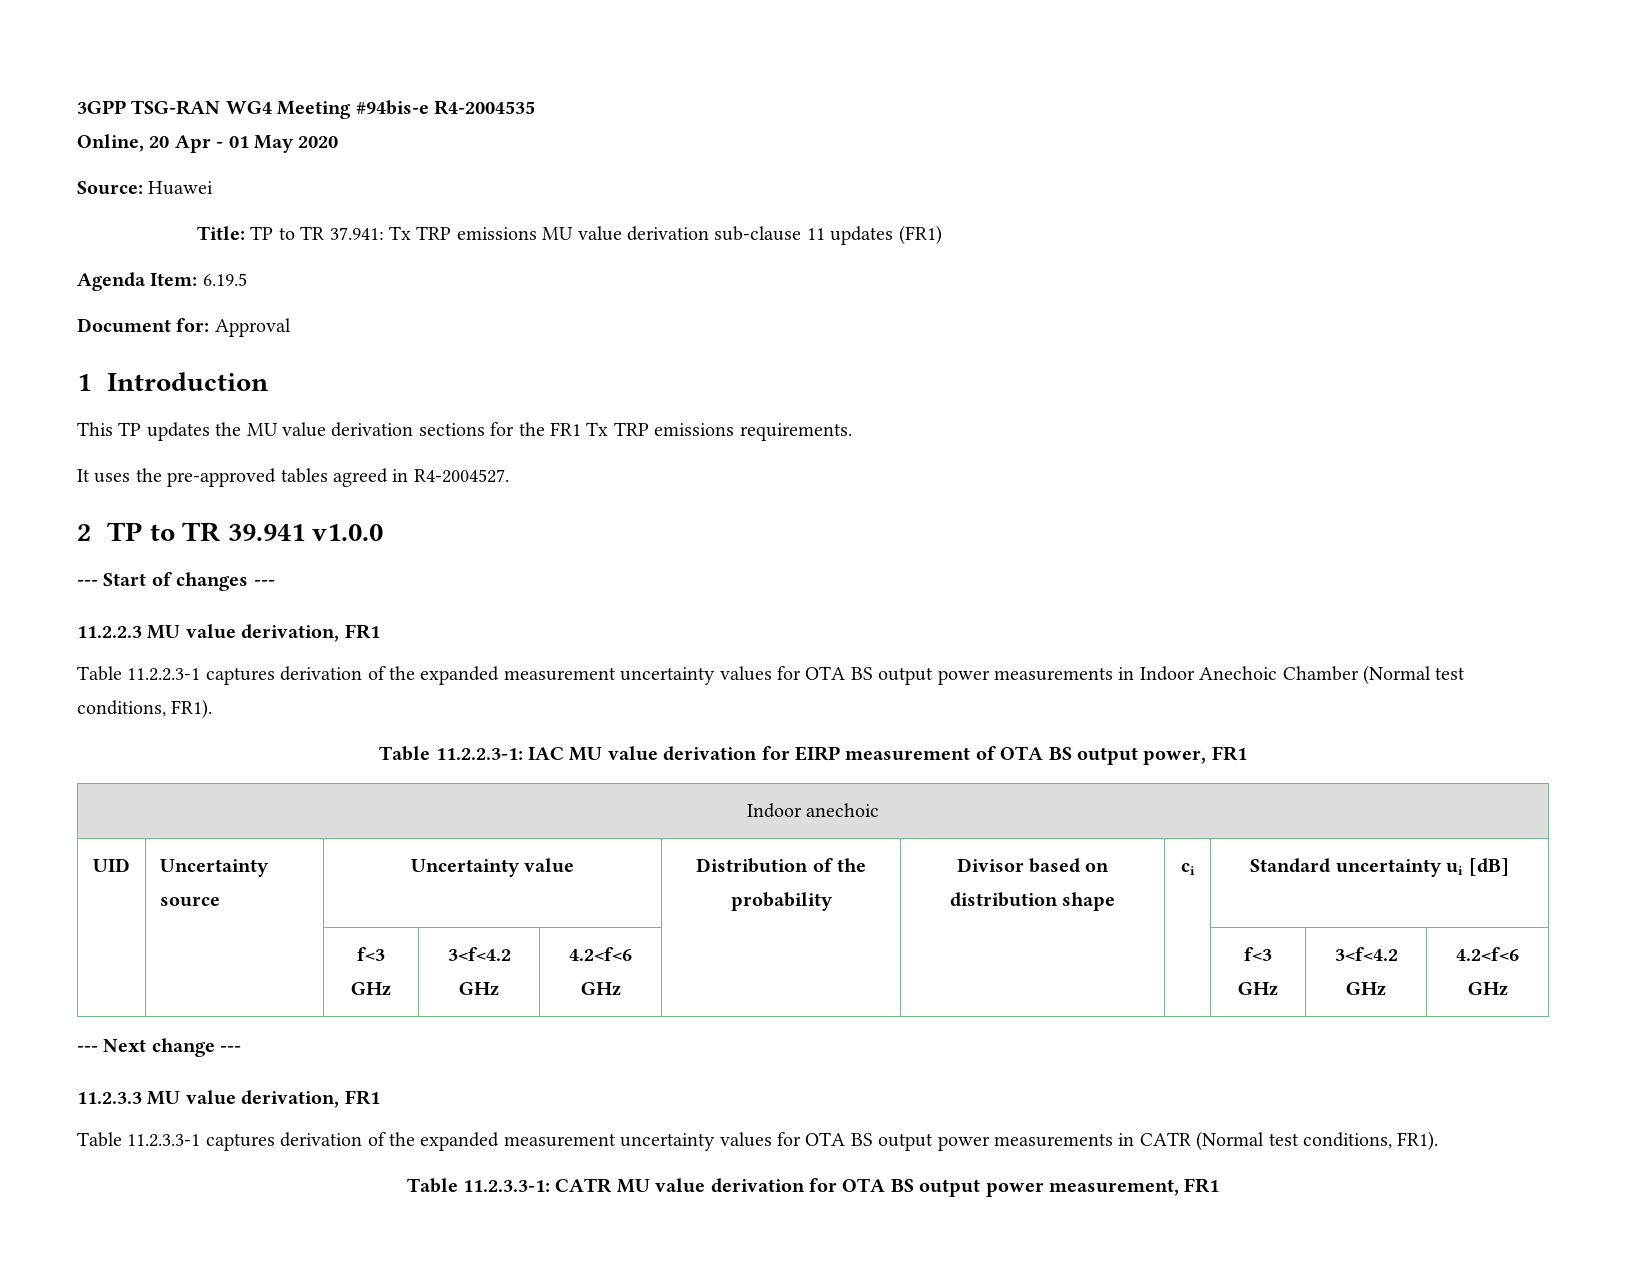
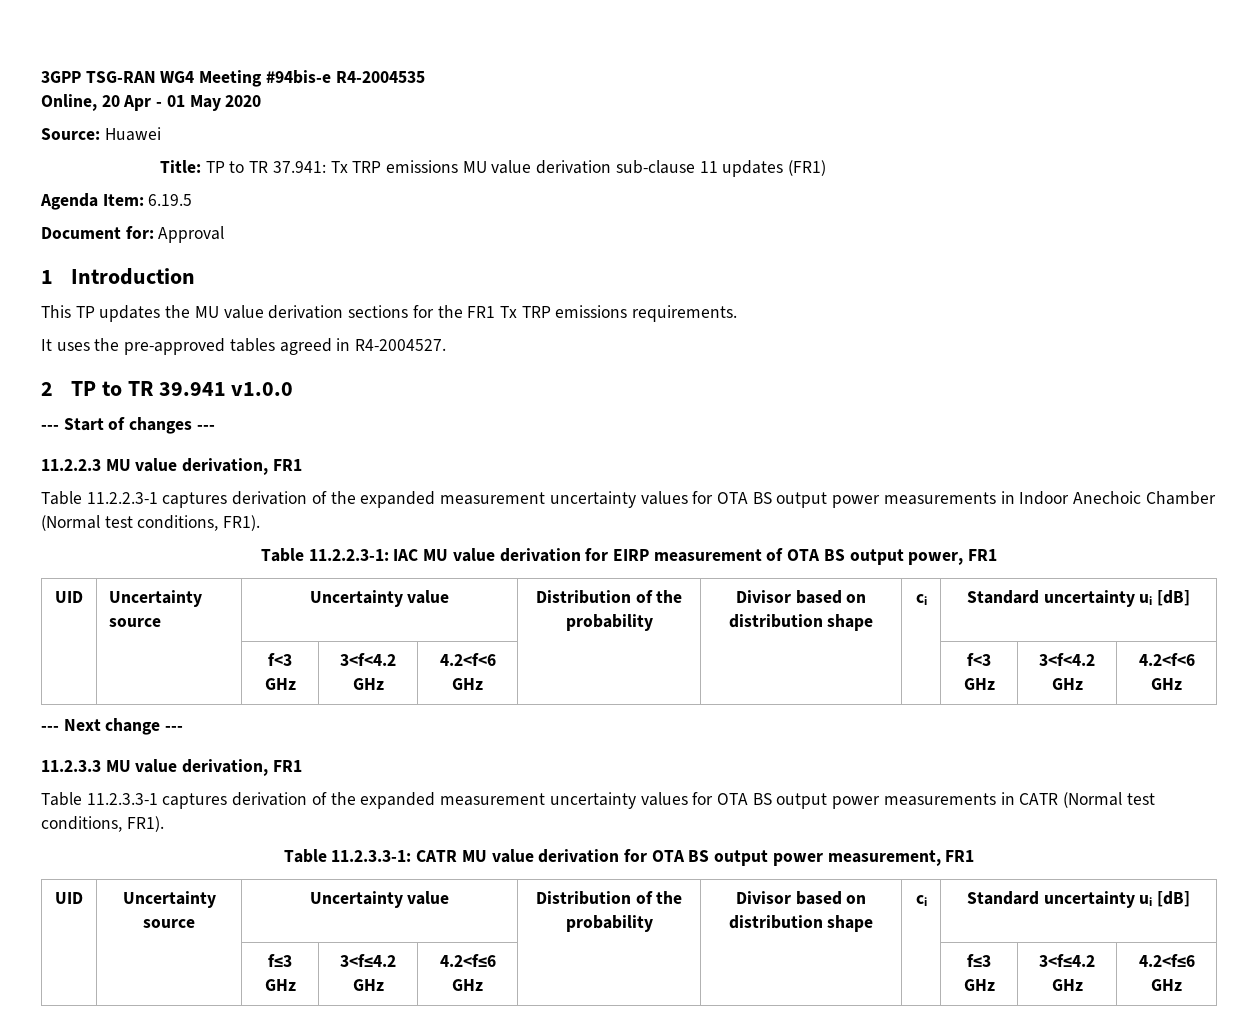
- Indoor anechoic
  Table 11.2.3.3-1: CATR MU value derivation for OTA BS output power measurement, FR1
+ UID | Uncertainty source | Uncertainty value | Distribution of the probability | Divisor based on distribution shape | ci | Standard uncertainty ui [dB]
+ | | f≤3 GHz | 3<f≤4.2 GHz | 4.2<f≤6 GHz | | | | f≤3 GHz | 3<f≤4.2 GHz | 4.2<f≤6 GHz

